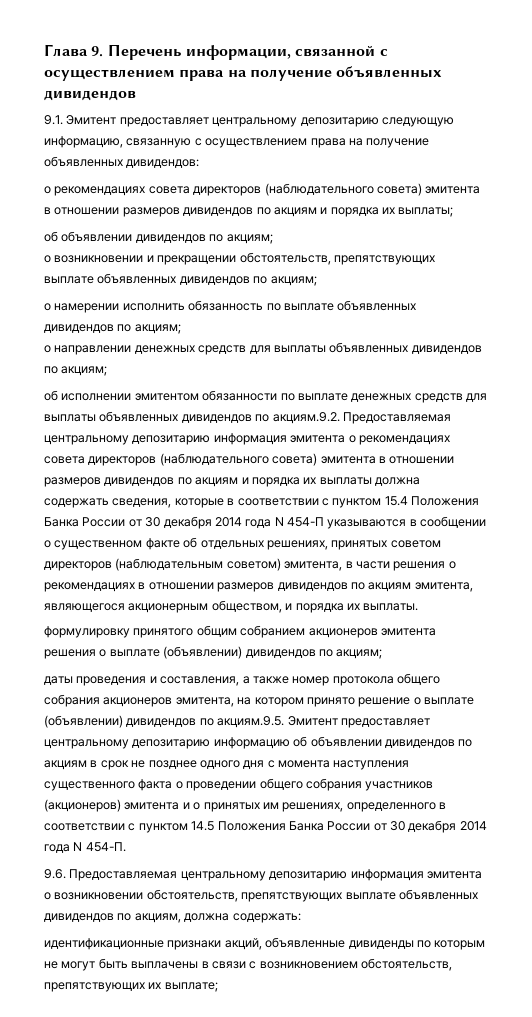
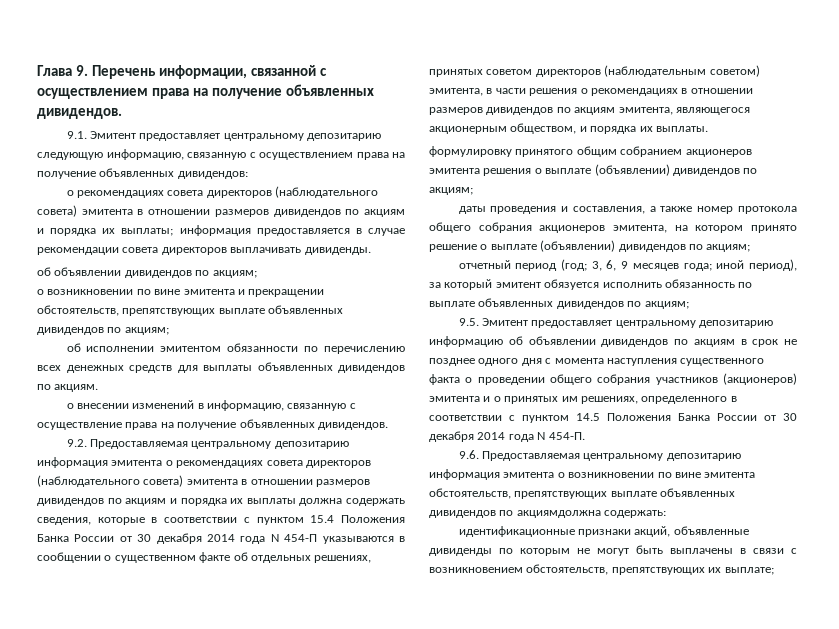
- Глава 9. Перечень информации, связанной с осуществлением права на получение объявленных дивидендов
+ Глава 9. Перечень информации, связанной с осуществлением права на получение объявленных дивидендов.
- о рекомендациях совета директоров (наблюдательного совета) эмитента в отношении размеров дивидендов по акциям и порядка их выплаты;
+ о рекомендациях совета директоров (наблюдательного совета) эмитента в отношении размеров дивидендов по акциям и порядка их выплаты; информация предоставляется в случае рекомендации совета директоров выплачивать дивиденды.
- о возникновении и прекращении обстоятельств, препятствующих выплате объявленных дивидендов по акциям;
+ о возникновении по вине эмитента и прекращении обстоятельств, препятствующих выплате объявленных дивидендов по акциям;
- о намерении исполнить обязанность по выплате объявленных дивидендов по акциям;
- о направлении денежных средств для выплаты объявленных дивидендов по акциям;
- об исполнении эмитентом обязанности по выплате денежных средств для выплаты объявленных дивидендов по акциям.9.2. Предоставляемая центральному депозитарию информация эмитента о рекомендациях совета директоров (наблюдательного совета) эмитента в отношении размеров дивидендов по акциям и порядка их выплаты должна содержать сведения, которые в соответствии с пунктом 15.4 Положения Банка России от 30 декабря 2014 года N 454-П указываются в сообщении о существенном факте об отдельных решениях, принятых советом директоров (наблюдательным советом) эмитента, в части решения о рекомендациях в отношении размеров дивидендов по акциям эмитента, являющегося акционерным обществом, и порядка их выплаты.
+ об исполнении эмитентом обязанности по перечислению всех денежных средств для выплаты объявленных дивидендов по акциям.
+ о внесении изменений в информацию, связанную с осуществление права на получение объявленных дивидендов.
+ 9.2. Предоставляемая центральному депозитарию информация эмитента о рекомендациях совета директоров (наблюдательного совета) эмитента в отношении размеров дивидендов по акциям и порядка их выплаты должна содержать сведения, которые в соответствии с пунктом 15.4 Положения Банка России от 30 декабря 2014 года N 454-П указываются в сообщении о существенном факте об отдельных решениях, принятых советом директоров (наблюдательным советом) эмитента, в части решения о рекомендациях в отношении размеров дивидендов по акциям эмитента, являющегося акционерным обществом, и порядка их выплаты.
- даты проведения и составления, а также номер протокола общего собрания акционеров эмитента, на котором принято решение о выплате (объявлении) дивидендов по акциям.9.5. Эмитент предоставляет центральному депозитарию информацию об объявлении дивидендов по акциям в срок не позднее одного дня с момента наступления существенного факта о проведении общего собрания участников (акционеров) эмитента и о принятых им решениях, определенного в соответствии с пунктом 14.5 Положения Банка России от 30 декабря 2014 года N 454-П.
+ даты проведения и составления, а также номер протокола общего собрания акционеров эмитента, на котором принято решение о выплате (объявлении) дивидендов по акциям;
+ отчетный период (год; 3, 6, 9 месяцев года; иной период), за который эмитент обязуется исполнить обязанность по выплате объявленных дивидендов по акциям;
+ 9.5. Эмитент предоставляет центральному депозитарию информацию об объявлении дивидендов по акциям в срок не позднее одного дня с момента наступления существенного факта о проведении общего собрания участников (акционеров) эмитента и о принятых им решениях, определенного в соответствии с пунктом 14.5 Положения Банка России от 30 декабря 2014 года N 454-П.
- 9.6. Предоставляемая центральному депозитарию информация эмитента о возникновении обстоятельств, препятствующих выплате объявленных дивидендов по акциям, должна содержать:
+ 9.6. Предоставляемая центральному депозитарию информация эмитента о возникновении по вине эмитента обстоятельств, препятствующих выплате объявленных дивидендов по акциямдолжна содержать:

